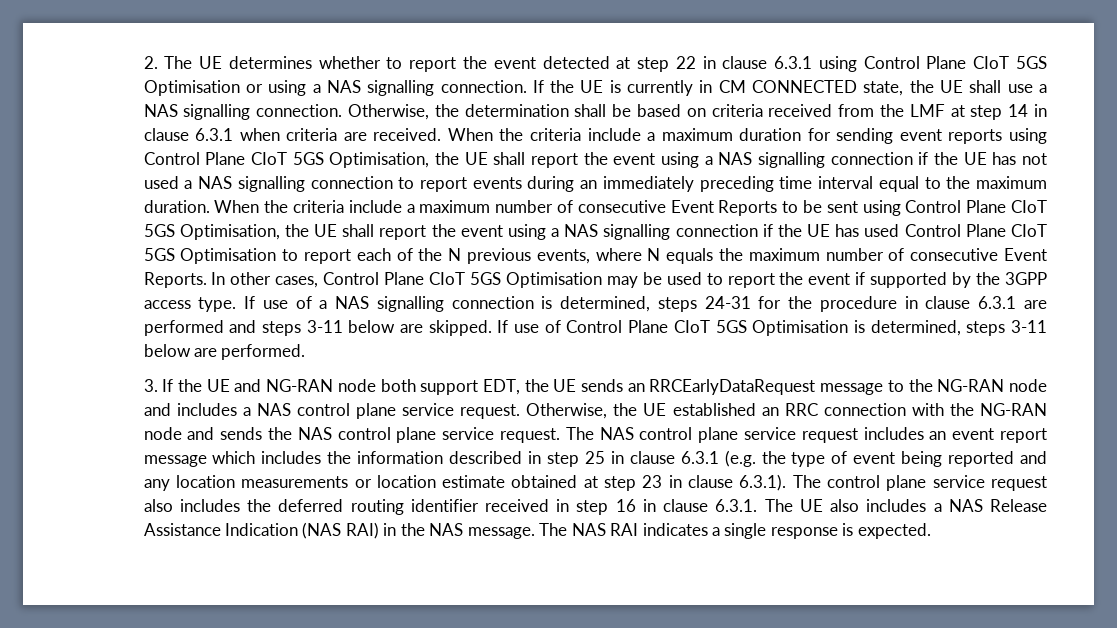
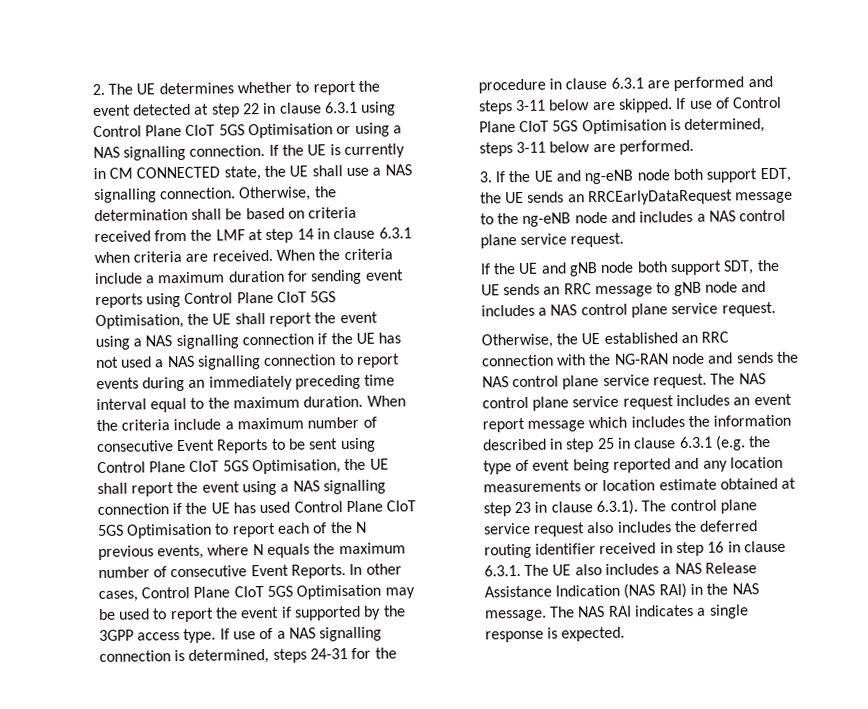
- 3. If the UE and NG-RAN node both support EDT, the UE sends an RRCEarlyDataRequest message to the NG-RAN node and includes a NAS control plane service request. Otherwise, the UE established an RRC connection with the NG-RAN node and sends the NAS control plane service request.
+ 3. If the UE and ng-eNB node both support EDT, the UE sends an RRCEarlyDataRequest message to the ng-eNB node and includes a NAS control plane service request.
+ If the UE and gNB node both support SDT, the UE sends an RRC message to gNB node and includes a NAS control plane service request.
+ Otherwise, the UE established an RRC connection with the NG-RAN node and sends the NAS control plane service request.

